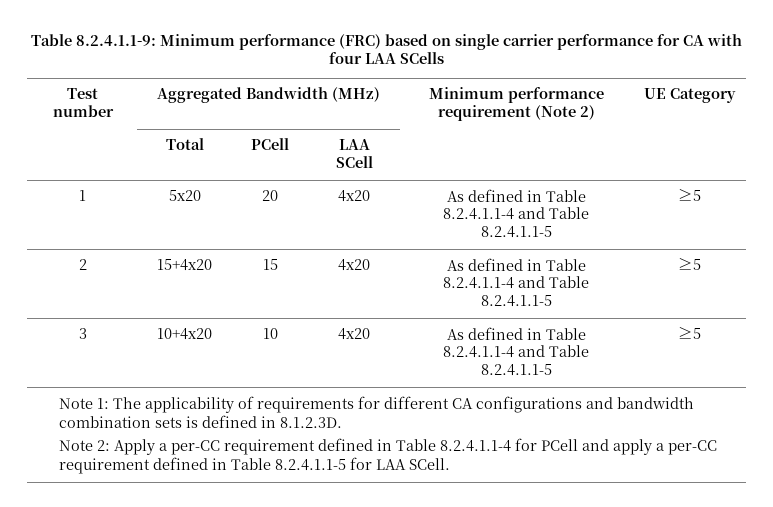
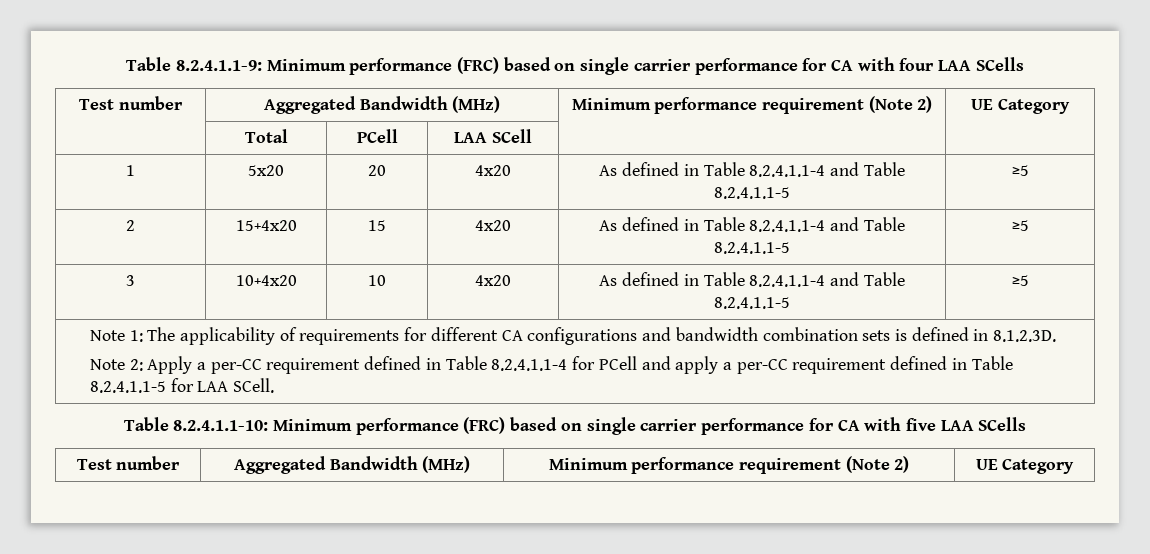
+ Table 8.2.4.1.1-10: Minimum performance (FRC) based on single carrier performance for CA with five LAA SCells
+ Test number | Aggregated Bandwidth (MHz) | Minimum performance requirement (Note 2) | UE Category

